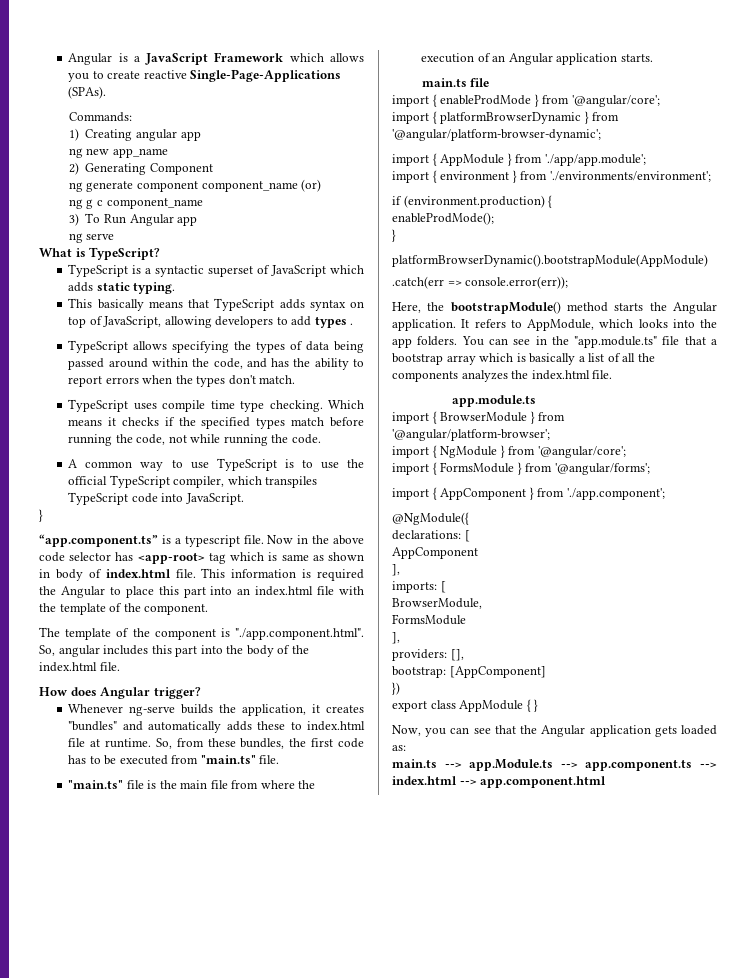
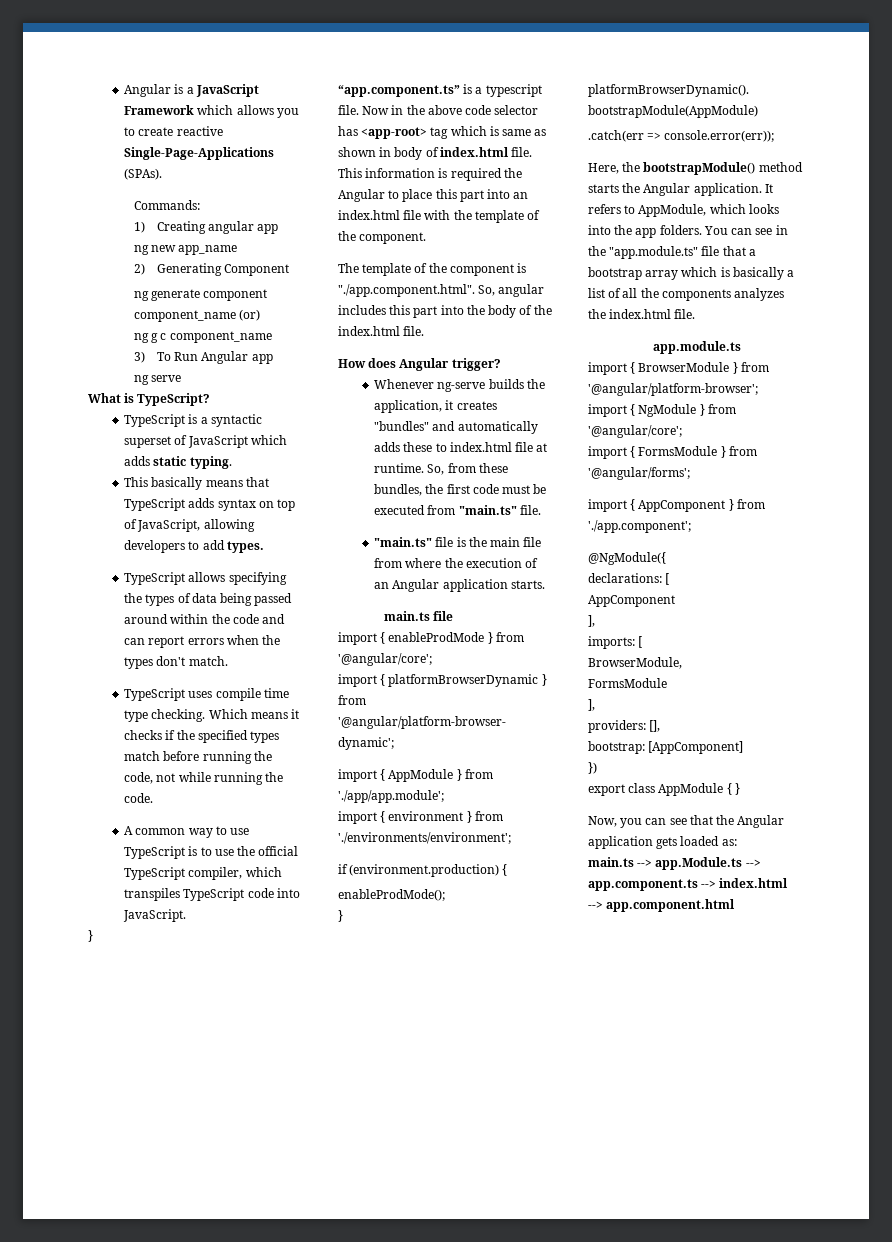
- This basically means that TypeScript adds syntax on top of JavaScript, allowing developers to add types .
+ This basically means that TypeScript adds syntax on top of JavaScript, allowing developers to add types.
- TypeScript allows specifying the types of data being passed around within the code, and has the ability to report errors when the types don't match.
+ TypeScript allows specifying the types of data being passed around within the code and can report errors when the types don't match.
- So, from these bundles, the first code has to be executed from "main.ts" file.
+ So, from these bundles, the first code must be executed from "main.ts" file.

